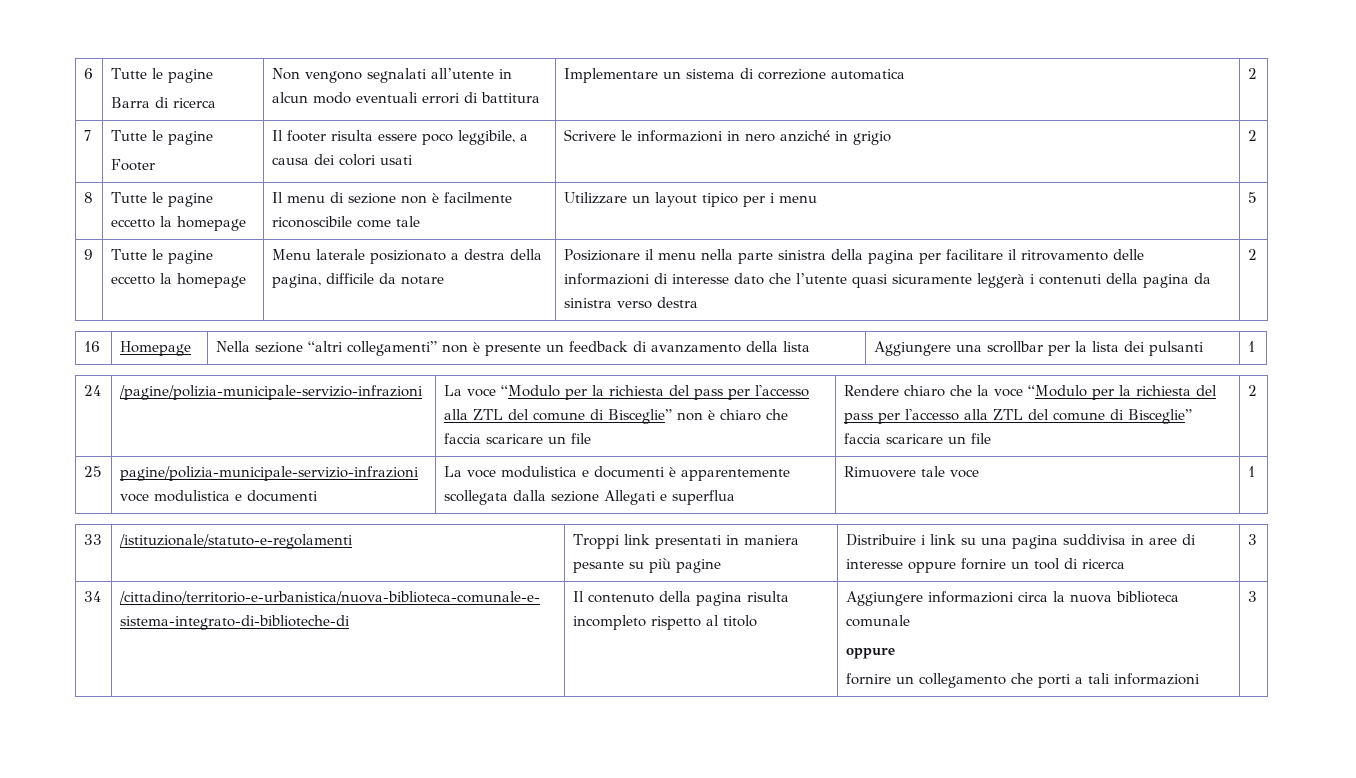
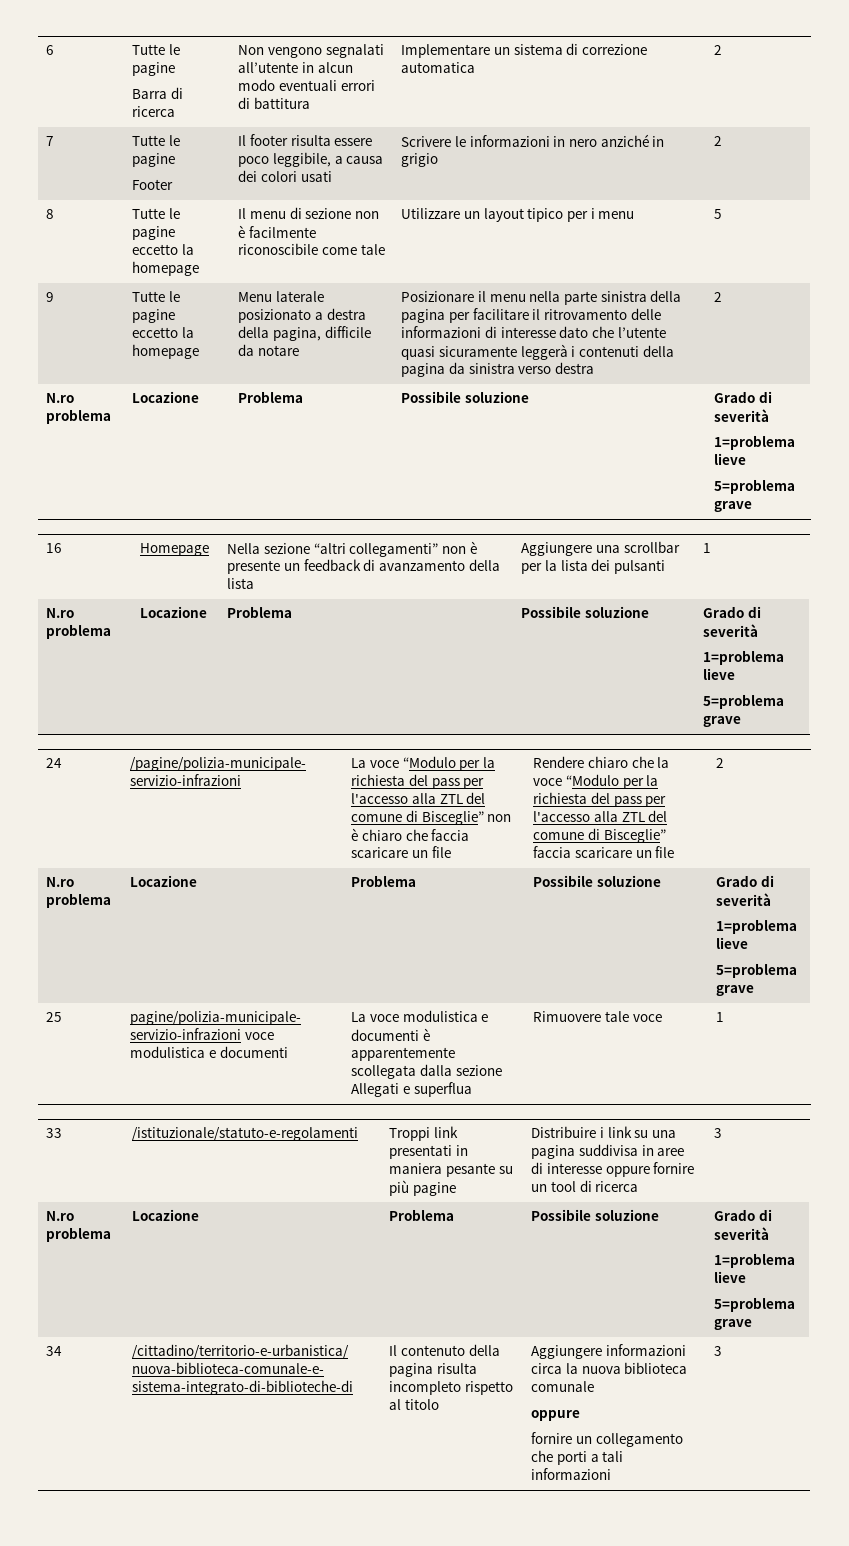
  Posizionare il menu nella parte sinistra della pagina per facilitare il ritrovamento delle informazioni di interesse dato che l’utente quasi sicuramente leggerà i contenuti della pagina da sinistra verso destra | 2
+ N.ro problema | Locazione | Problema | Possibile soluzione | Grado di severità
+ 1=problema lieve
+ 5=problema grave
  16 | Homepage | Nella sezione “altri collegamenti” non è presente un feedback di avanzamento della lista | Aggiungere una scrollbar per la lista dei pulsanti | 1
+ N.ro problema | Locazione | Problema | Possibile soluzione | Grado di severità
+ 1=problema lieve
+ 5=problema grave
  Rendere chiaro che la voce “Modulo per la richiesta del pass per l'accesso alla ZTL del comune di Bisceglie” faccia scaricare un file | 2
+ N.ro problema | Locazione | Problema | Possibile soluzione | Grado di severità
+ 1=problema lieve
+ 5=problema grave
  33 | /istituzionale/statuto-e-regolamenti | Troppi link presentati in maniera pesante su più pagine | Distribuire i link su una pagina suddivisa in aree di interesse oppure fornire un tool di ricerca | 3
+ N.ro problema | Locazione | Problema | Possibile soluzione | Grado di severità
+ 1=problema lieve
+ 5=problema grave

